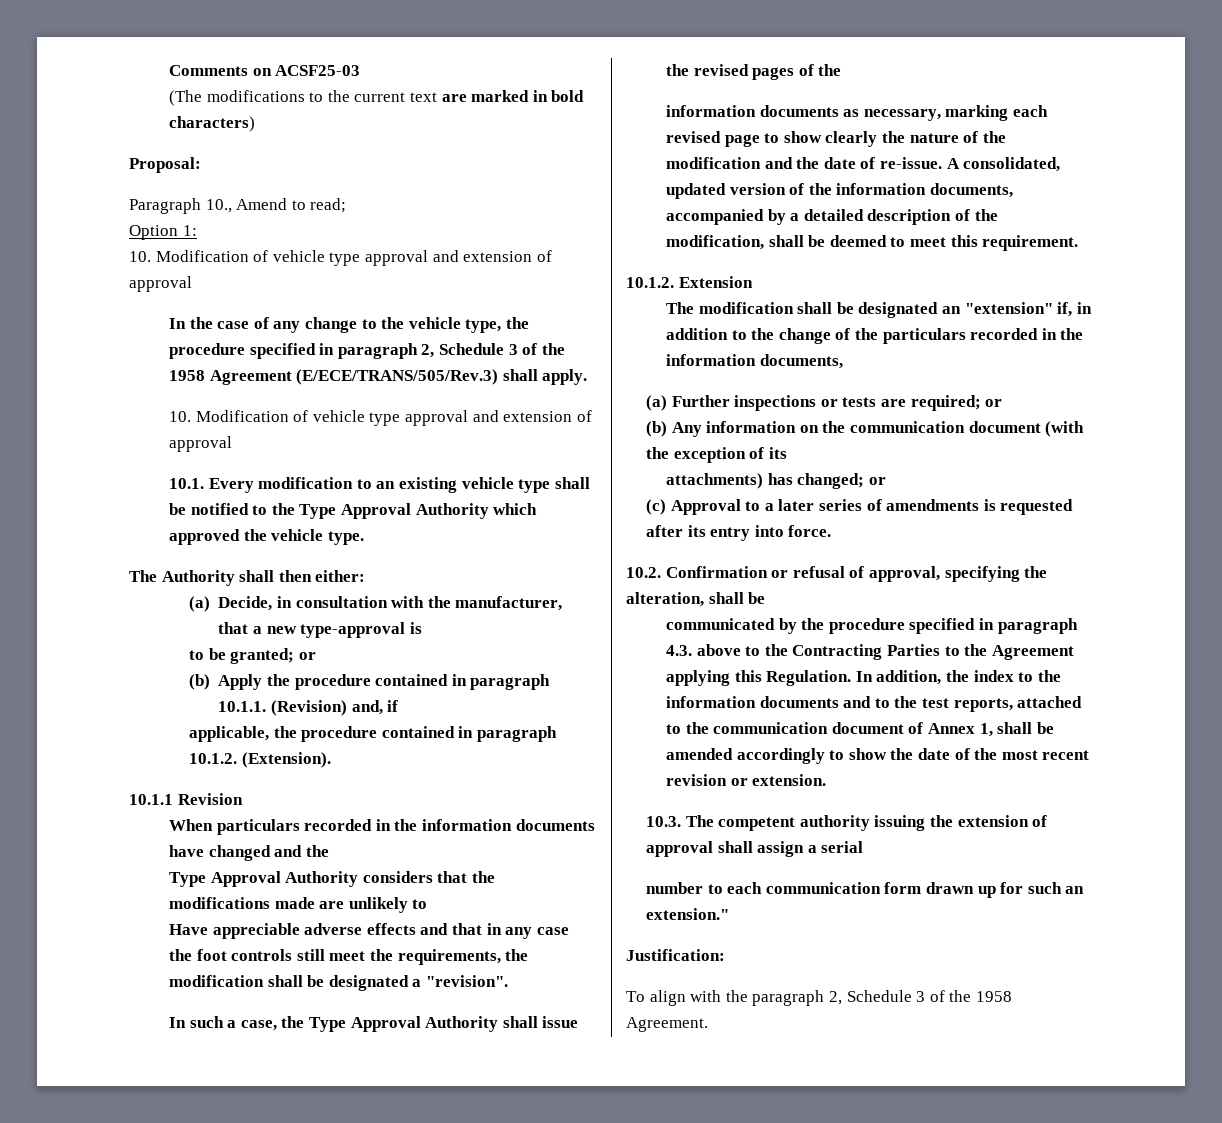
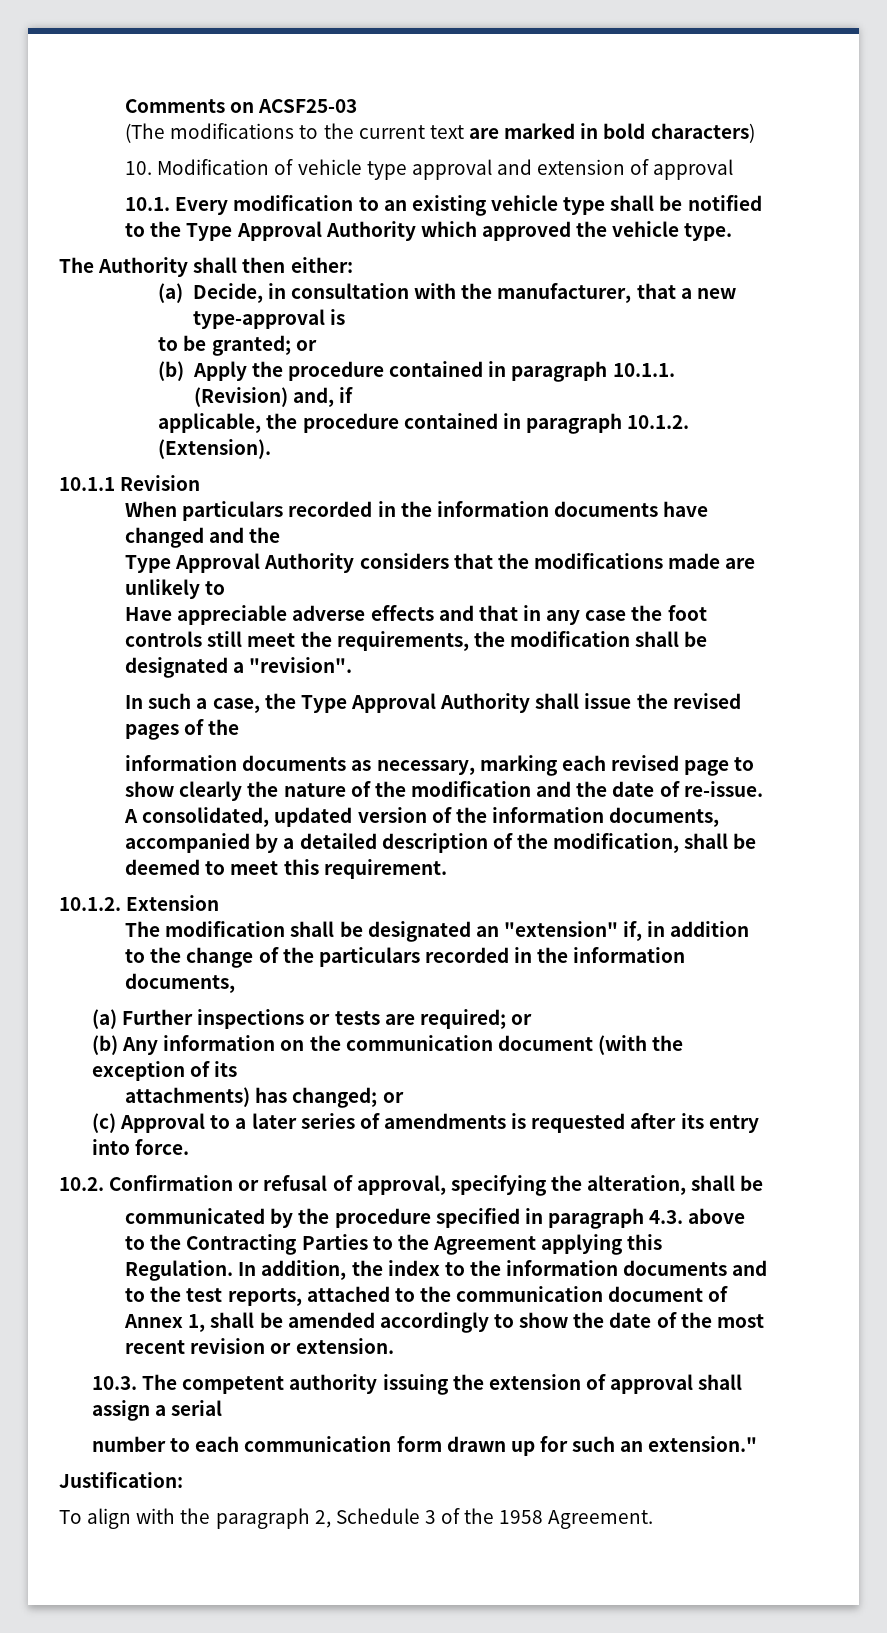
- Proposal:
- Paragraph 10., Amend to read;
- Option 1:
- 10. Modification of vehicle type approval and extension of approval
- In the case of any change to the vehicle type, the procedure specified in paragraph 2, Schedule 3 of the 1958 Agreement (E/ECE/TRANS/505/Rev.3) shall apply.

